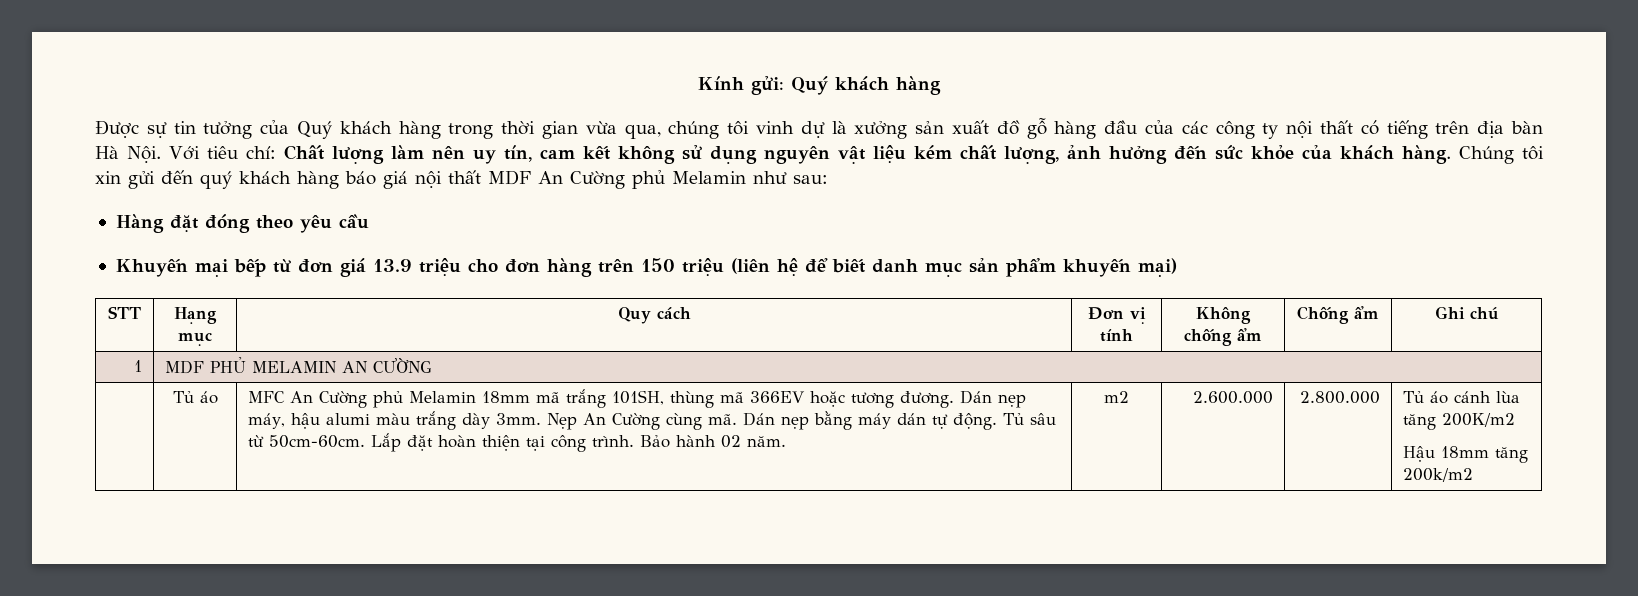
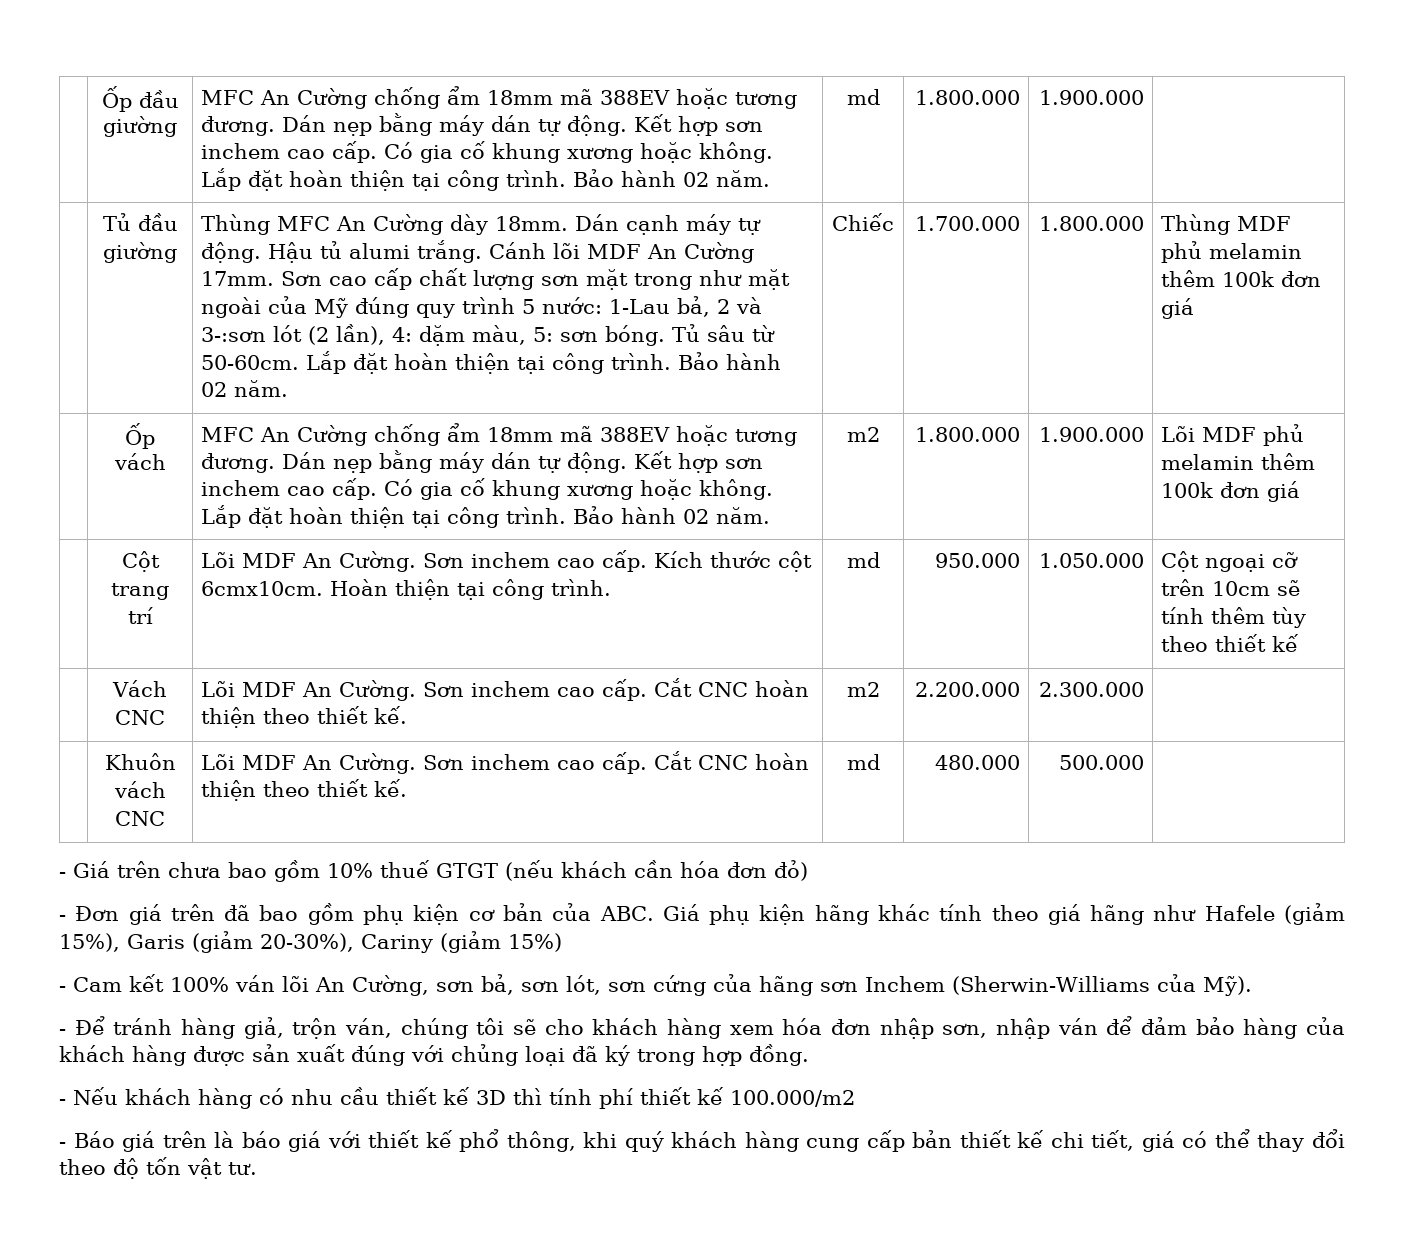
- Kính gửi: Quý khách hàng
- Được sự tin tưởng của Quý khách hàng trong thời gian vừa qua, chúng tôi vinh dự là xưởng sản xuất đồ gỗ hàng đầu của các công ty nội thất có tiếng trên địa bàn Hà Nội. Với tiêu chí: Chất lượng làm nên uy tín, cam kết không sử dụng nguyên vật liệu kém chất lượng, ảnh hưởng đến sức khỏe của khách hàng. Chúng tôi xin gửi đến quý khách hàng báo giá nội thất MDF An Cường phủ Melamin như sau:
- Hàng đặt đóng theo yêu cầu
- Khuyến mại bếp từ đơn giá 13.9 triệu cho đơn hàng trên 150 triệu (liên hệ để biết danh mục sản phẩm khuyến mại)
- STT | Hạng mục | Quy cách | Đơn vị tính | Không chống ẩm | Chống ẩm | Ghi chú
- 1 | MDF PHỦ MELAMIN AN CƯỜNG
- | Tủ áo | MFC An Cường phủ Melamin 18mm mã trắng 101SH, thùng mã 366EV hoặc tương đương. Dán nẹp máy, hậu alumi màu trắng dày 3mm. Nẹp An Cường cùng mã. Dán nẹp bằng máy dán tự động. Tủ sâu từ 50cm-60cm.
+ Ốp đầu giường | MFC An Cường chống ẩm 18mm mã 388EV hoặc tương đương. Dán nẹp bằng máy dán tự động. Kết hợp sơn inchem cao cấp. Có gia cố khung xương hoặc không. Lắp đặt hoàn thiện tại công trình. Bảo hành 02 năm. | md | 1.800.000 | 1.900.000 |
+ | Tủ đầu giường | Thùng MFC An Cường dày 18mm. Dán cạnh máy tự động. Hậu tủ alumi trắng. Cánh lõi MDF An Cường 17mm. Sơn cao cấp chất lượng sơn mặt trong như mặt ngoài của Mỹ đúng quy trình 5 nước: 1-Lau bả, 2 và 3-:sơn lót (2 lần), 4: dặm màu, 5: sơn bóng. Tủ sâu từ 50-60cm. Lắp đặt hoàn thiện tại công trình. Bảo hành 02 năm. | Chiếc | 1.700.000 | 1.800.000 | Thùng MDF phủ melamin thêm 100k đơn giá
+ | Ốp vách | MFC An Cường chống ẩm 18mm mã 388EV hoặc tương đương. Dán nẹp bằng máy dán tự động. Kết hợp sơn inchem cao cấp. Có gia cố khung xương hoặc không.
- 2.600.000 | 2.800.000 | Tủ áo cánh lùa tăng 200K/m2
- Hậu 18mm tăng 200k/m2
+ 1.800.000 | 1.900.000 | Lõi MDF phủ melamin thêm 100k đơn giá
+ | Cột trang trí | Lõi MDF An Cường. Sơn inchem cao cấp. Kích thước cột 6cmx10cm. Hoàn thiện tại công trình. | md | 950.000 | 1.050.000 | Cột ngoại cỡ trên 10cm sẽ tính thêm tùy theo thiết kế
+ | Vách CNC | Lõi MDF An Cường. Sơn inchem cao cấp. Cắt CNC hoàn thiện theo thiết kế. | m2 | 2.200.000 | 2.300.000 |
+ | Khuôn vách CNC | Lõi MDF An Cường. Sơn inchem cao cấp. Cắt CNC hoàn thiện theo thiết kế. | md | 480.000 | 500.000 |
+ - Giá trên chưa bao gồm 10% thuế GTGT (nếu khách cần hóa đơn đỏ)
+ - Đơn giá trên đã bao gồm phụ kiện cơ bản của ABC. Giá phụ kiện hãng khác tính theo giá hãng như Hafele (giảm 15%), Garis (giảm 20-30%), Cariny (giảm 15%)
+ - Cam kết 100% ván lõi An Cường, sơn bả, sơn lót, sơn cứng của hãng sơn Inchem (Sherwin-Williams của Mỹ).
+ - Để tránh hàng giả, trộn ván, chúng tôi sẽ cho khách hàng xem hóa đơn nhập sơn, nhập ván để đảm bảo hàng của khách hàng được sản xuất đúng với chủng loại đã ký trong hợp đồng.
+ - Nếu khách hàng có nhu cầu thiết kế 3D thì tính phí thiết kế 100.000/m2
+ - Báo giá trên là báo giá với thiết kế phổ thông, khi quý khách hàng cung cấp bản thiết kế chi tiết, giá có thể thay đổi theo độ tốn vật tư.

